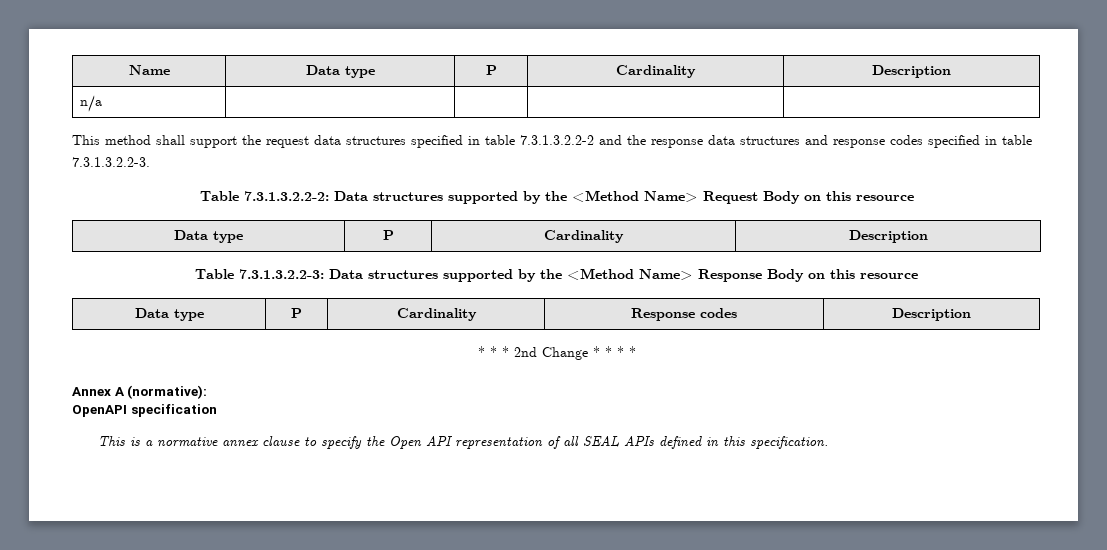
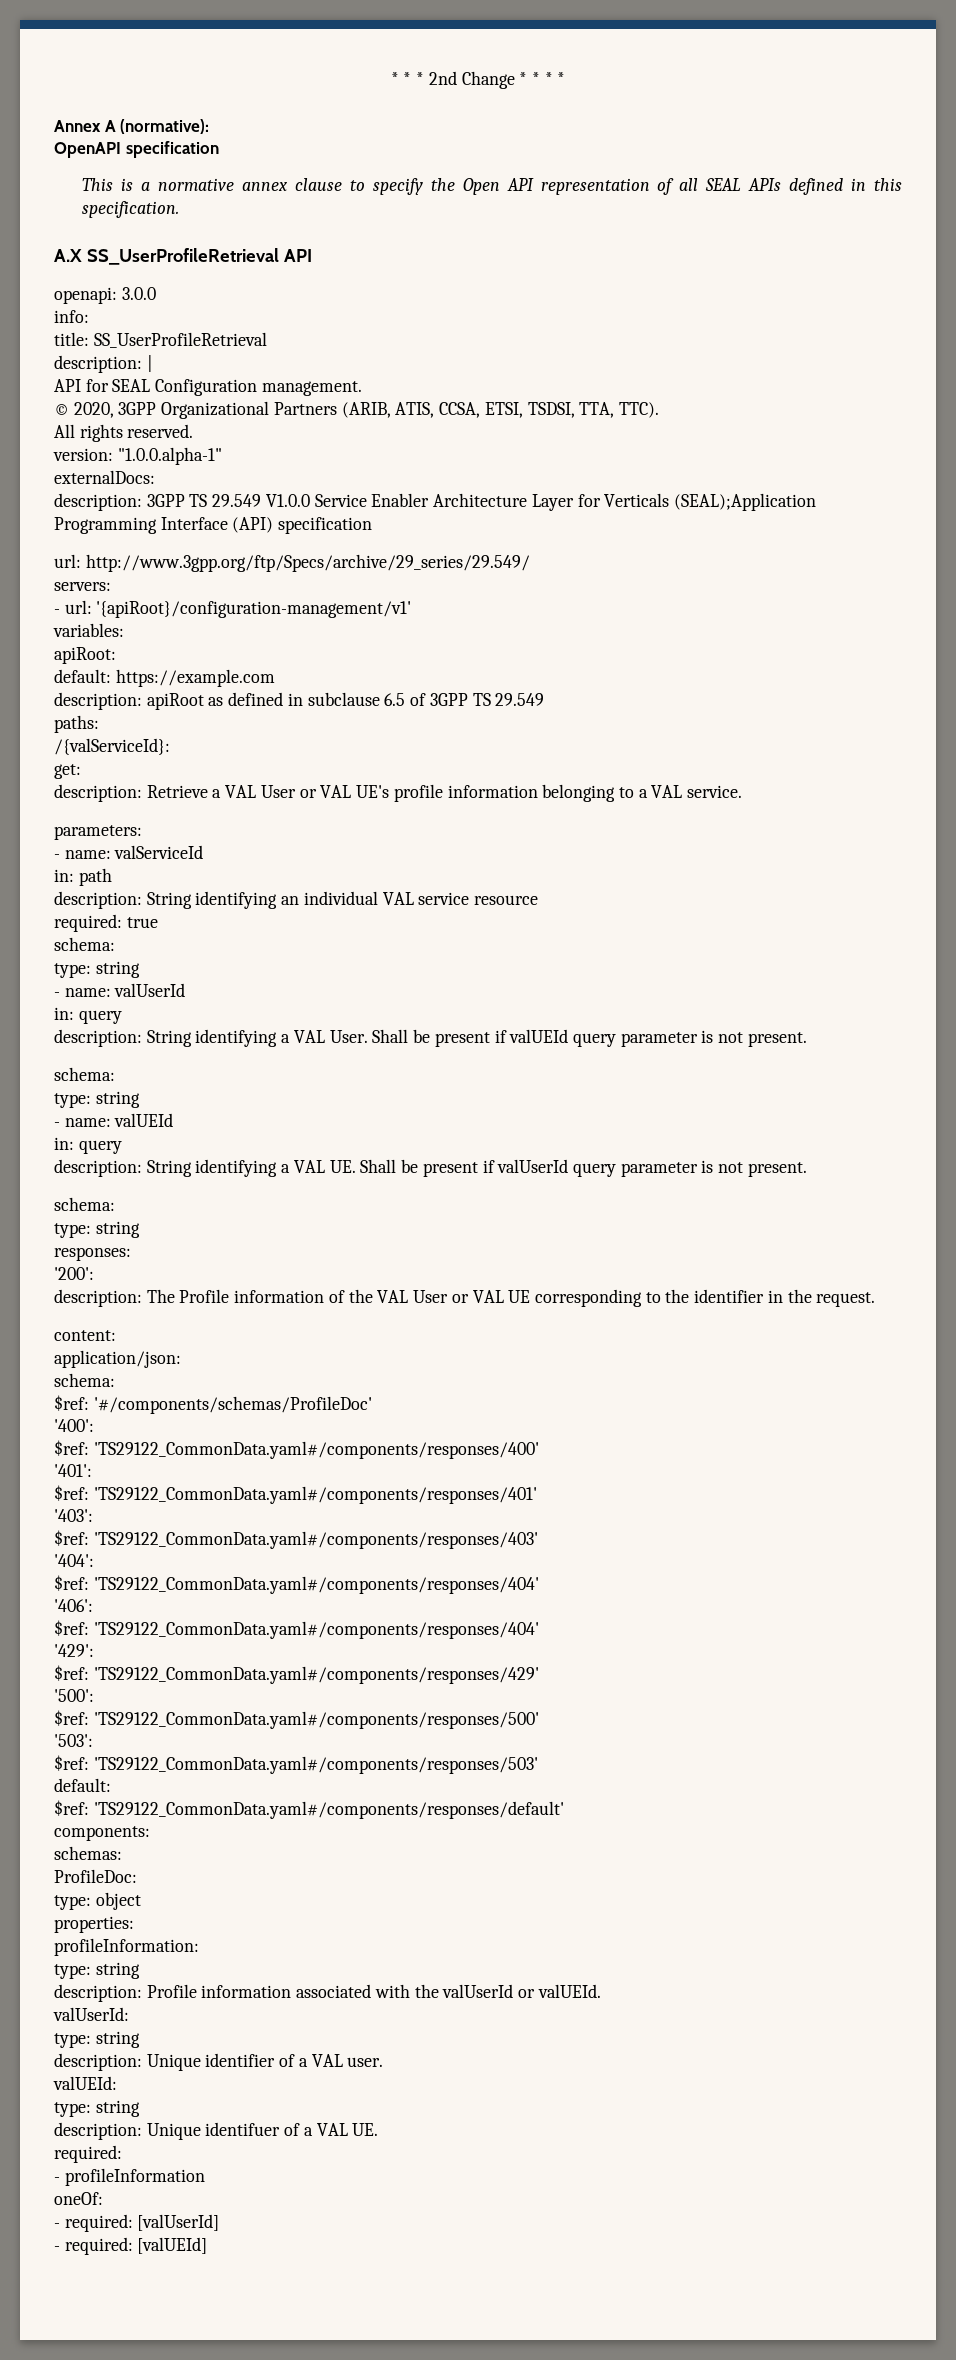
- Name | Data type | P | Cardinality | Description
- n/a | | | |
- This method shall support the request data structures specified in table 7.3.1.3.2.2-2 and the response data structures and response codes specified in table 7.3.1.3.2.2-3.
- Table 7.3.1.3.2.2-2: Data structures supported by the <Method Name> Request Body on this resource
- Data type | P | Cardinality | Description
- Table 7.3.1.3.2.2-3: Data structures supported by the <Method Name> Response Body on this resource
- Data type | P | Cardinality | Response codes | Description
+ A.X SS_UserProfileRetrieval API
+ openapi: 3.0.0
+ info:
+ title: SS_UserProfileRetrieval
+ description: |
+ API for SEAL Configuration management.
+ © 2020, 3GPP Organizational Partners (ARIB, ATIS, CCSA, ETSI, TSDSI, TTA, TTC).
+ All rights reserved.
+ version: "1.0.0.alpha-1"
+ externalDocs:
+ description: 3GPP TS 29.549 V1.0.0 Service Enabler Architecture Layer for Verticals (SEAL);Application Programming Interface (API) specification
+ url: http://www.3gpp.org/ftp/Specs/archive/29_series/29.549/
+ servers:
+ - url: '{apiRoot}/configuration-management/v1'
+ variables:
+ apiRoot:
+ default: https://example.com
+ description: apiRoot as defined in subclause 6.5 of 3GPP TS 29.549
+ paths:
+ /{valServiceId}:
+ get:
+ description: Retrieve a VAL User or VAL UE's profile information belonging to a VAL service.
+ parameters:
+ - name: valServiceId
+ in: path
+ description: String identifying an individual VAL service resource
+ required: true
+ schema:
+ type: string
+ - name: valUserId
+ in: query
+ description: String identifying a VAL User. Shall be present if valUEId query parameter is not present.
+ schema:
+ type: string
+ - name: valUEId
+ in: query
+ description: String identifying a VAL UE. Shall be present if valUserId query parameter is not present.
+ schema:
+ type: string
+ responses:
+ '200':
+ description: The Profile information of the VAL User or VAL UE corresponding to the identifier in the request.
+ content:
+ application/json:
+ schema:
+ $ref: '#/components/schemas/ProfileDoc'
+ '400':
+ $ref: 'TS29122_CommonData.yaml#/components/responses/400'
+ '401':
+ $ref: 'TS29122_CommonData.yaml#/components/responses/401'
+ '403':
+ $ref: 'TS29122_CommonData.yaml#/components/responses/403'
+ '404':
+ $ref: 'TS29122_CommonData.yaml#/components/responses/404'
+ '406':
+ $ref: 'TS29122_CommonData.yaml#/components/responses/404'
+ '429':
+ $ref: 'TS29122_CommonData.yaml#/components/responses/429'
+ '500':
+ $ref: 'TS29122_CommonData.yaml#/components/responses/500'
+ '503':
+ $ref: 'TS29122_CommonData.yaml#/components/responses/503'
+ default:
+ $ref: 'TS29122_CommonData.yaml#/components/responses/default'
+ components:
+ schemas:
+ ProfileDoc:
+ type: object
+ properties:
+ profileInformation:
+ type: string
+ description: Profile information associated with the valUserId or valUEId.
+ valUserId:
+ type: string
+ description: Unique identifier of a VAL user.
+ valUEId:
+ type: string
+ description: Unique identifuer of a VAL UE.
+ required:
+ - profileInformation
+ oneOf:
+ - required: [valUserId]
+ - required: [valUEId]

